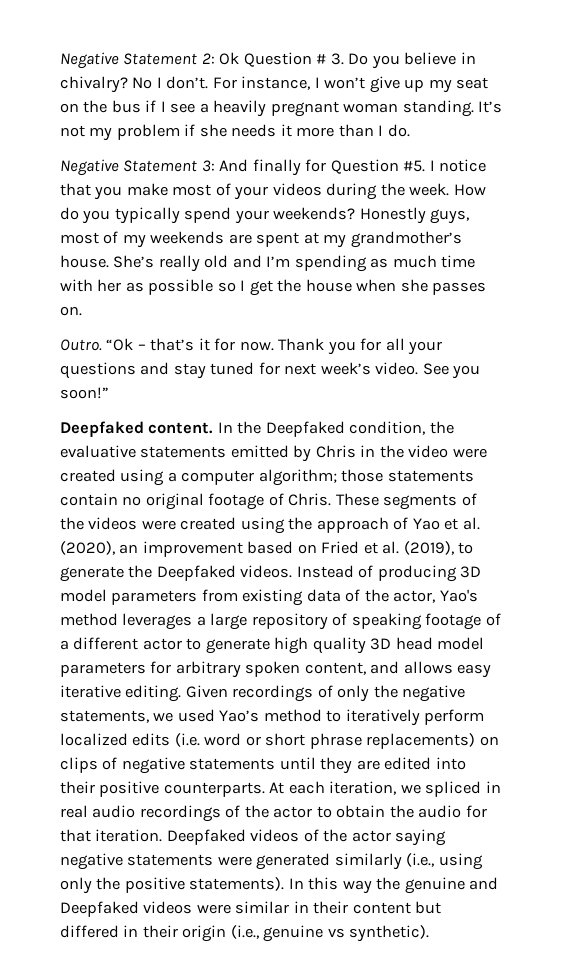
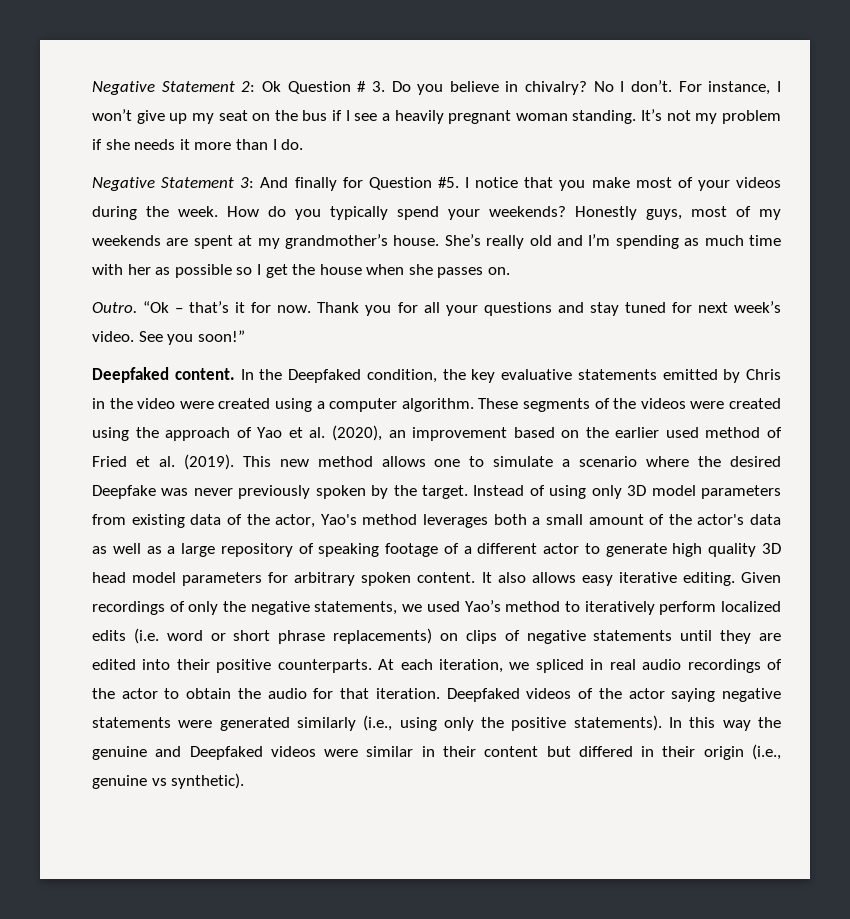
- In the Deepfaked condition, the evaluative statements emitted by Chris in the video were created using a computer algorithm; those statements contain no original footage of Chris.
+ In the Deepfaked condition, the key evaluative statements emitted by Chris in the video were created using a computer algorithm.
- These segments of the videos were created using the approach of Yao et al. (2020), an improvement based on Fried et al. (2019), to generate the Deepfaked videos. Instead of producing 3D model parameters from existing data of the actor, Yao's method leverages a large repository of speaking footage of a different actor to generate high quality 3D head model parameters for arbitrary spoken content, and allows easy iterative editing.
+ These segments of the videos were created using the approach of Yao et al. (2020), an improvement based on the earlier used method of Fried et al. (2019). This new method allows one to simulate a scenario where the desired Deepfake was never previously spoken by the target. Instead of using only 3D model parameters from existing data of the actor, Yao's method leverages both a small amount of the actor's data as well as a large repository of speaking footage of a different actor to generate high quality 3D head model parameters for arbitrary spoken content. It also allows easy iterative editing.

